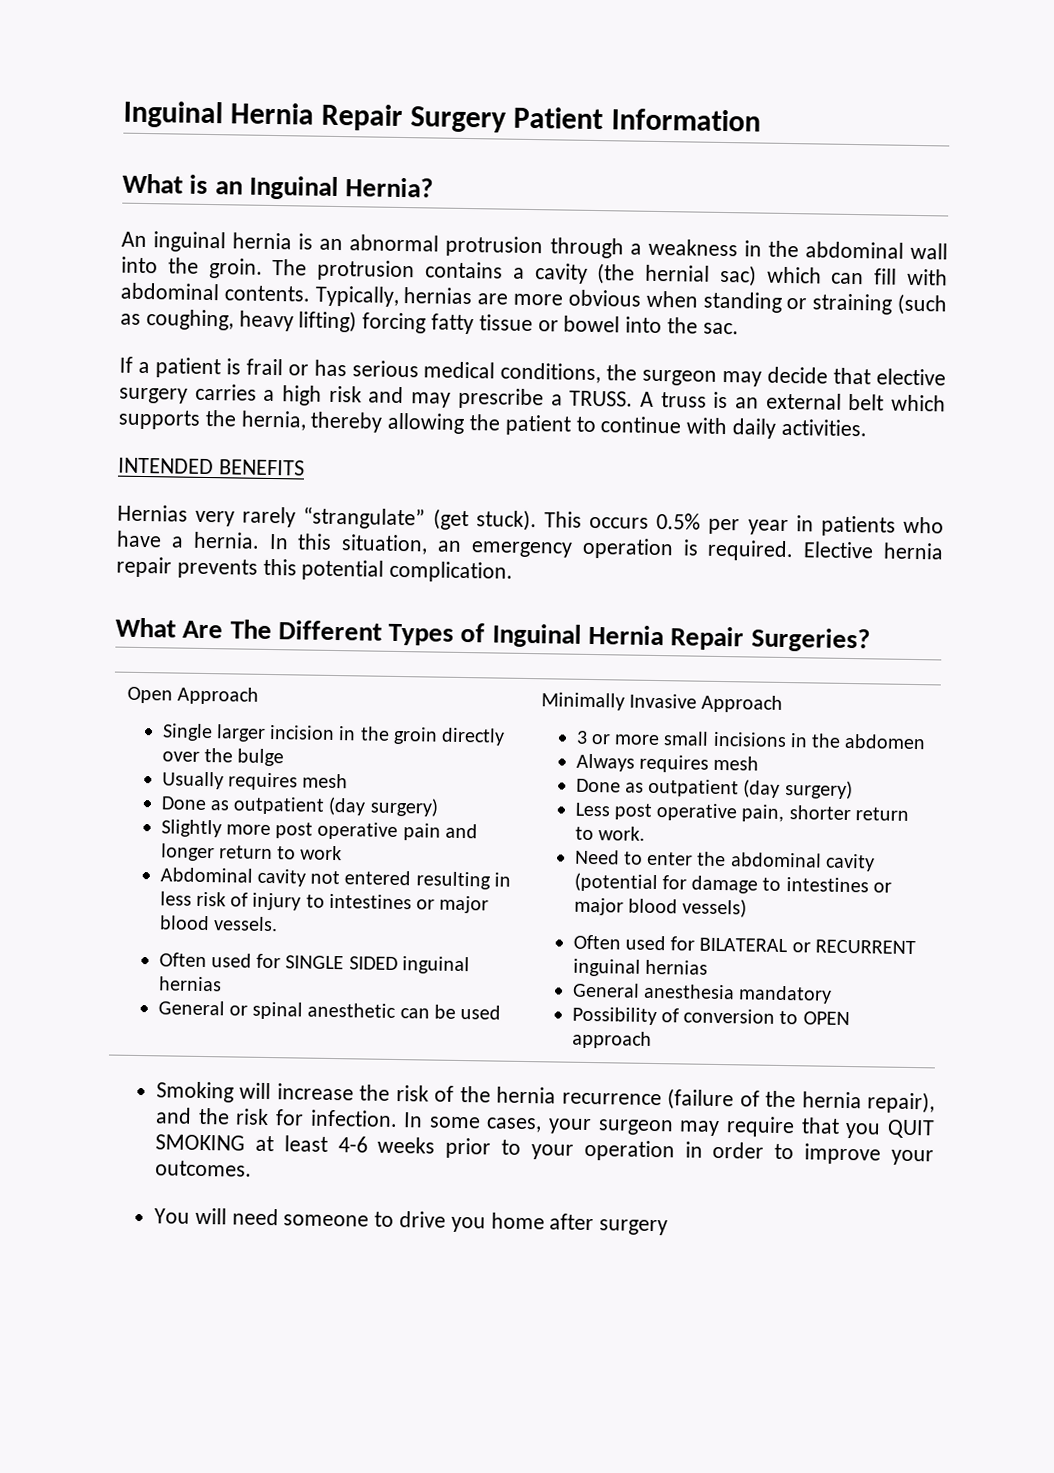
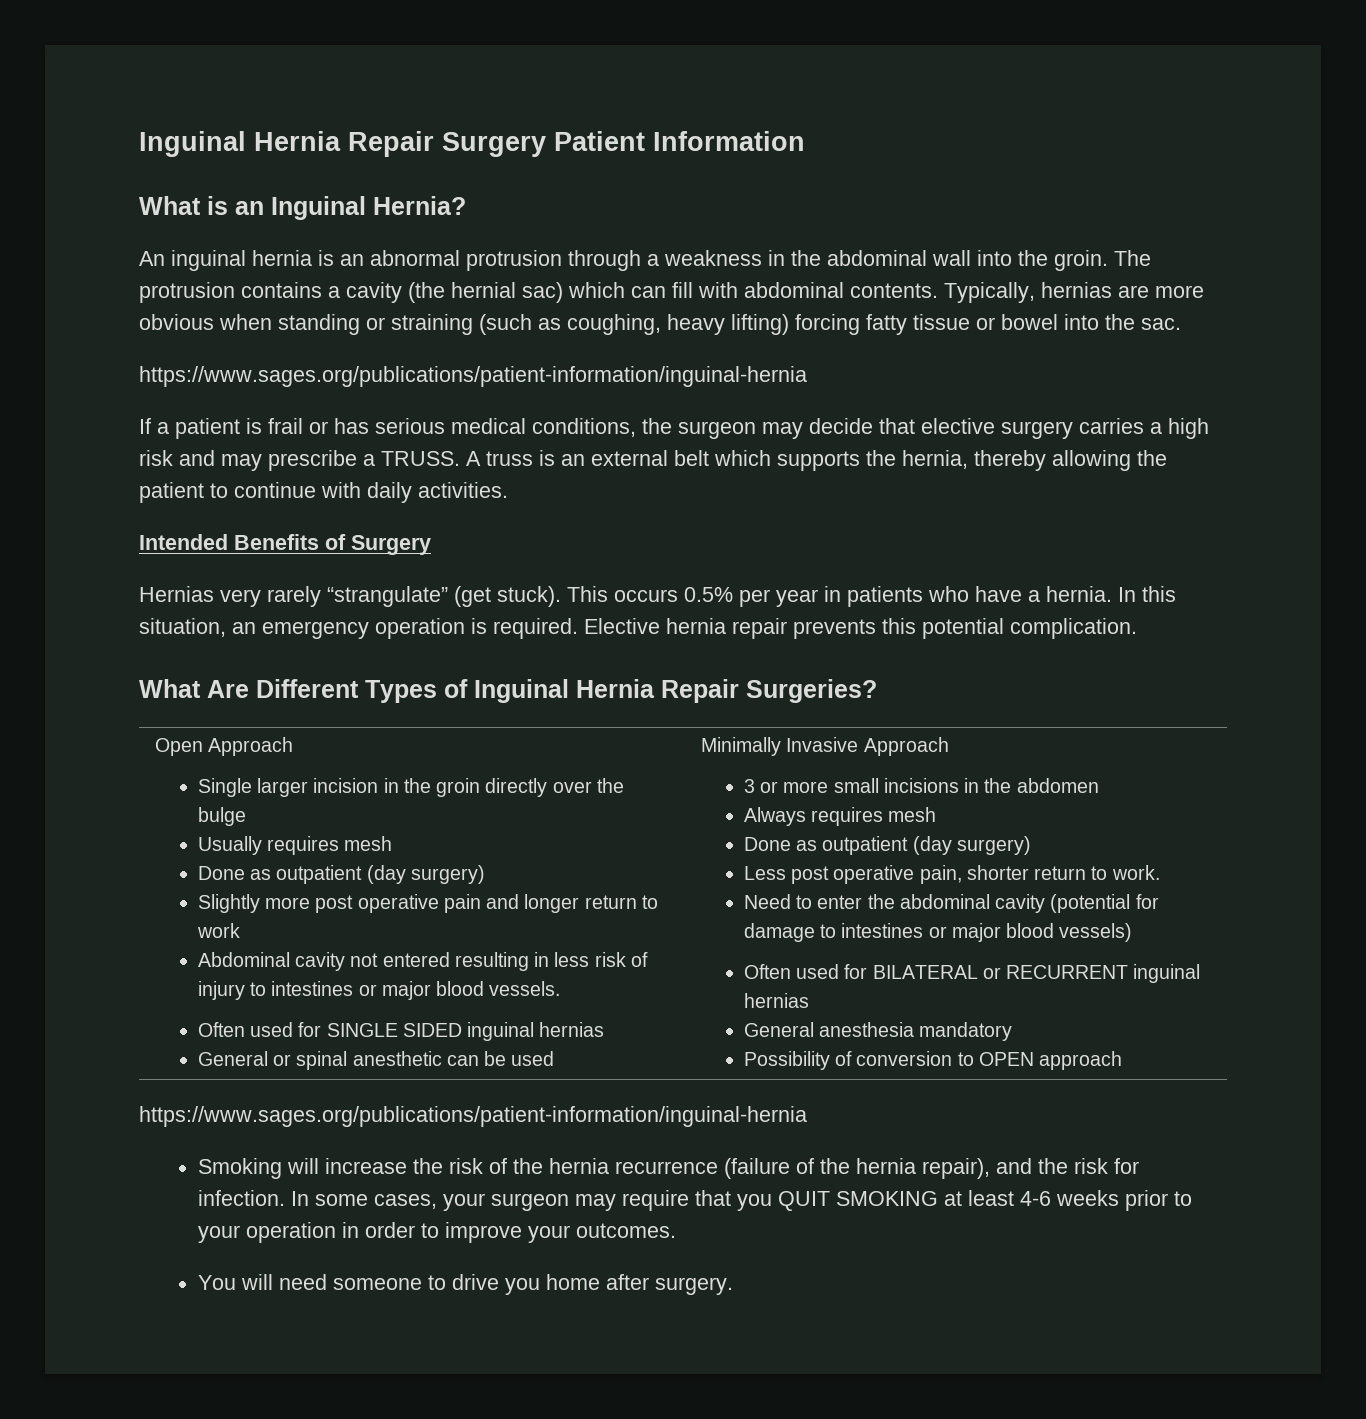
  Typically, hernias are more obvious when standing or straining (such as coughing, heavy lifting) forcing fatty tissue or bowel into the sac.
+ https://www.sages.org/publications/patient-information/inguinal-hernia
- INTENDED BENEFITS
+ Intended Benefits of Surgery
- What Are The Different Types of Inguinal Hernia Repair Surgeries?
+ What Are Different Types of Inguinal Hernia Repair Surgeries?
  Possibility of conversion to OPEN approach
+ https://www.sages.org/publications/patient-information/inguinal-hernia
- You will need someone to drive you home after surgery
+ You will need someone to drive you home after surgery.

